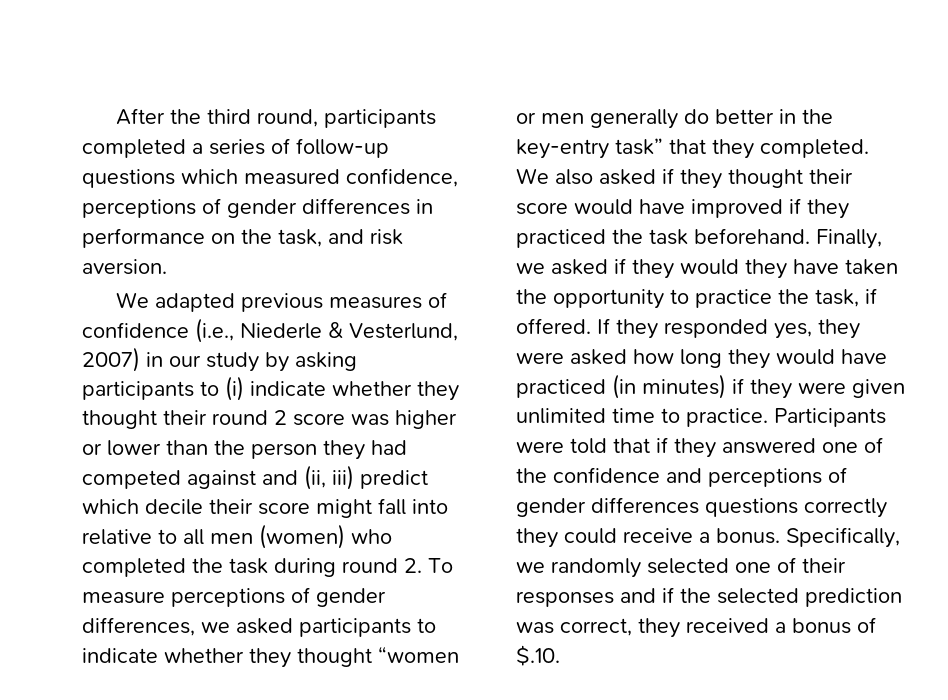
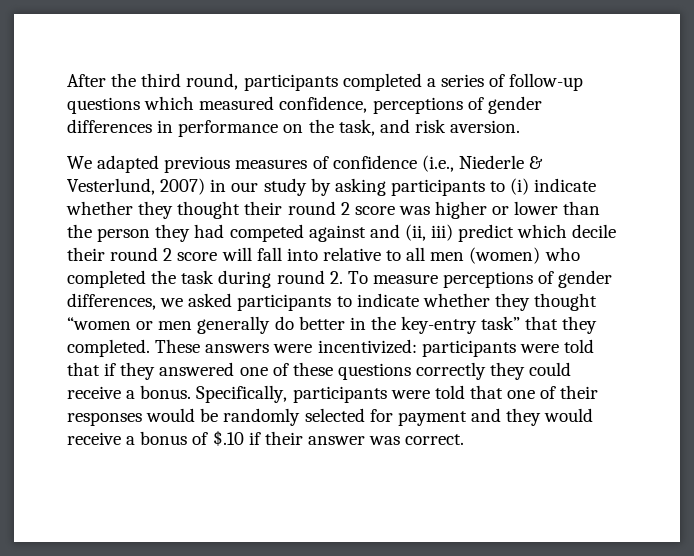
- We adapted previous measures of confidence (i.e., Niederle & Vesterlund, 2007) in our study by asking participants to (i) indicate whether they thought their round 2 score was higher or lower than the person they had competed against and (ii, iii) predict which decile their score might fall into relative to all men (women) who completed the task during round 2. To measure perceptions of gender differences, we asked participants to indicate whether they thought “women or men generally do better in the key-entry task” that they completed.
+ We adapted previous measures of confidence (i.e., Niederle & Vesterlund, 2007) in our study by asking participants to (i) indicate whether they thought their round 2 score was higher or lower than the person they had competed against and (ii, iii) predict which decile their round 2 score will fall into relative to all men (women) who completed the task during round 2. To measure perceptions of gender differences, we asked participants to indicate whether they thought “women or men generally do better in the key-entry task” that they completed.
- We also asked if they thought their score would have improved if they practiced the task beforehand. Finally, we asked if they would they have taken the opportunity to practice the task, if offered. If they responded yes, they were asked how long they would have practiced (in minutes) if they were given unlimited time to practice. Participants were told that if they answered one of the confidence and perceptions of gender differences questions correctly they could receive a bonus.
+ These answers were incentivized: participants were told that if they answered one of these questions correctly they could receive a bonus.
- Specifically, we randomly selected one of their responses and if the selected prediction was correct, they received a bonus of $.10.
+ Specifically, participants were told that one of their responses would be randomly selected for payment and they would receive a bonus of $.10 if their answer was correct.

